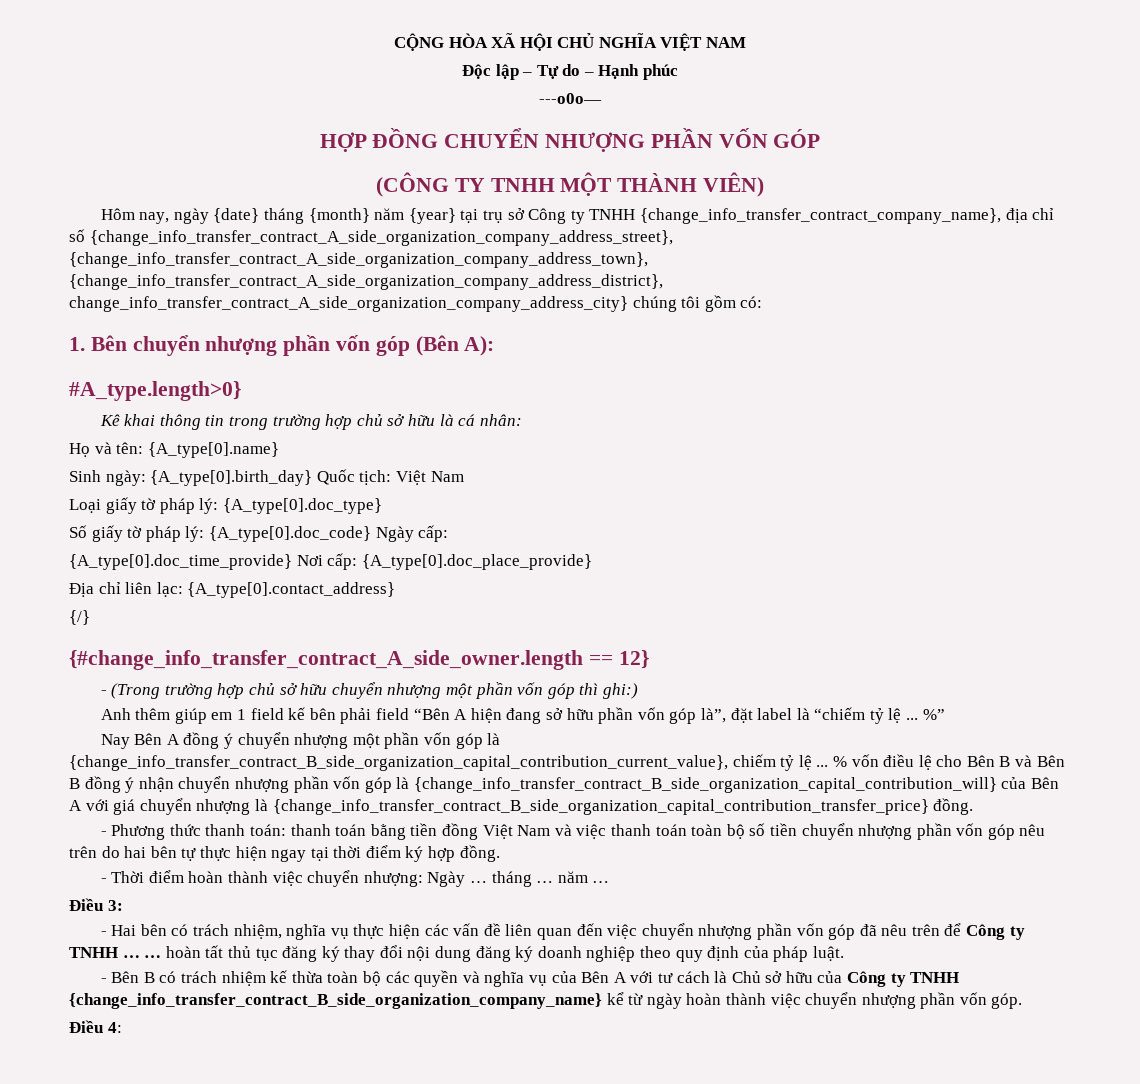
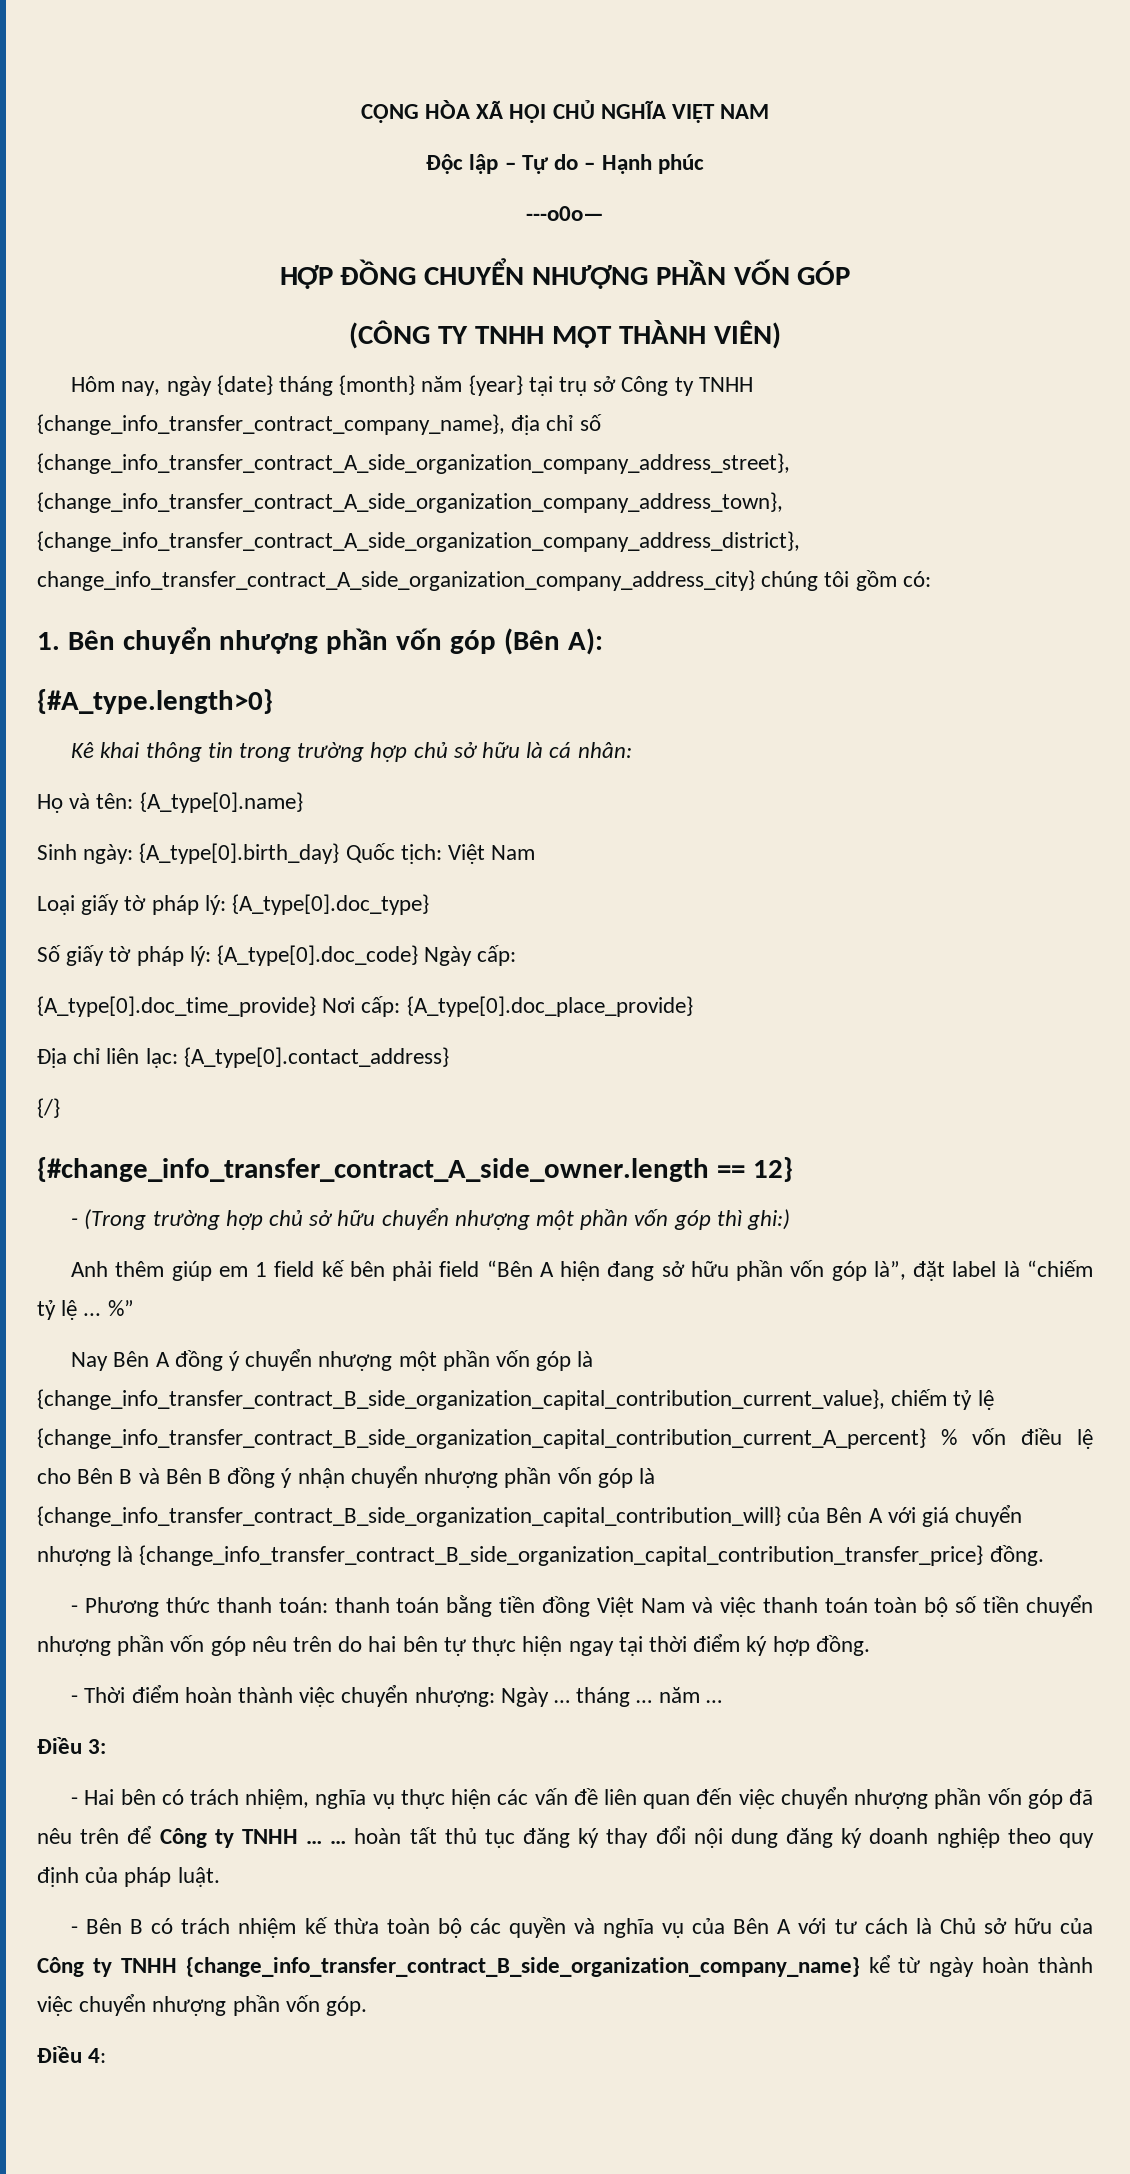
- #A_type.length>0}
+ {#A_type.length>0}
- Nay Bên A đồng ý chuyển nhượng một phần vốn góp là {change_info_transfer_contract_B_side_organization_capital_contribution_current_value}, chiếm tỷ lệ ... % vốn điều lệ cho Bên B và Bên B đồng ý nhận chuyển nhượng phần vốn góp là {change_info_transfer_contract_B_side_organization_capital_contribution_will} của Bên A với giá chuyển nhượng là {change_info_transfer_contract_B_side_organization_capital_contribution_transfer_price} đồng.
+ Nay Bên A đồng ý chuyển nhượng một phần vốn góp là {change_info_transfer_contract_B_side_organization_capital_contribution_current_value}, chiếm tỷ lệ {change_info_transfer_contract_B_side_organization_capital_contribution_current_A_percent} % vốn điều lệ cho Bên B và Bên B đồng ý nhận chuyển nhượng phần vốn góp là {change_info_transfer_contract_B_side_organization_capital_contribution_will} của Bên A với giá chuyển nhượng là {change_info_transfer_contract_B_side_organization_capital_contribution_transfer_price} đồng.

